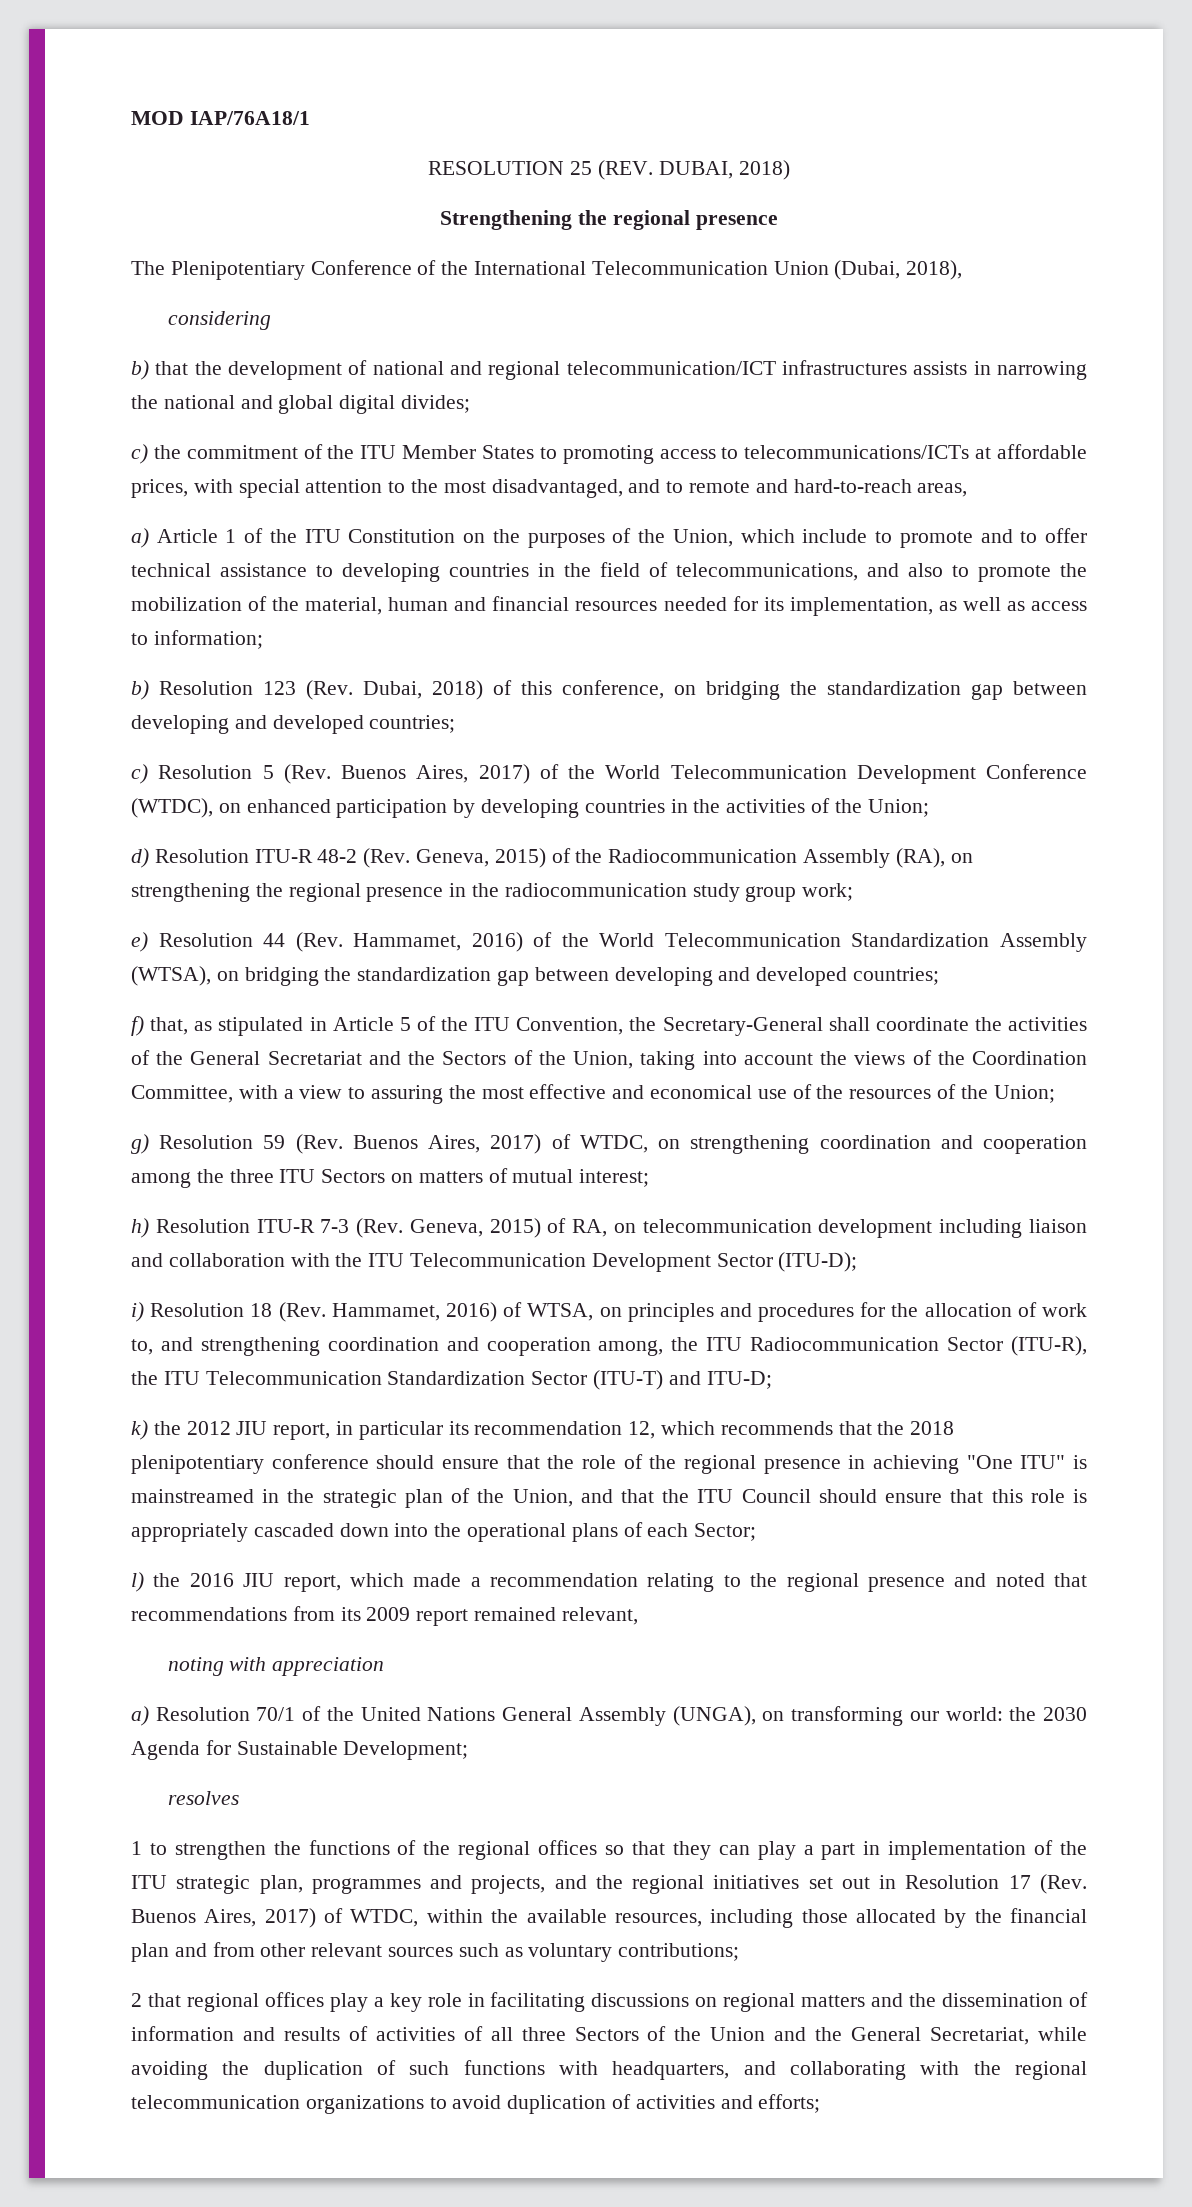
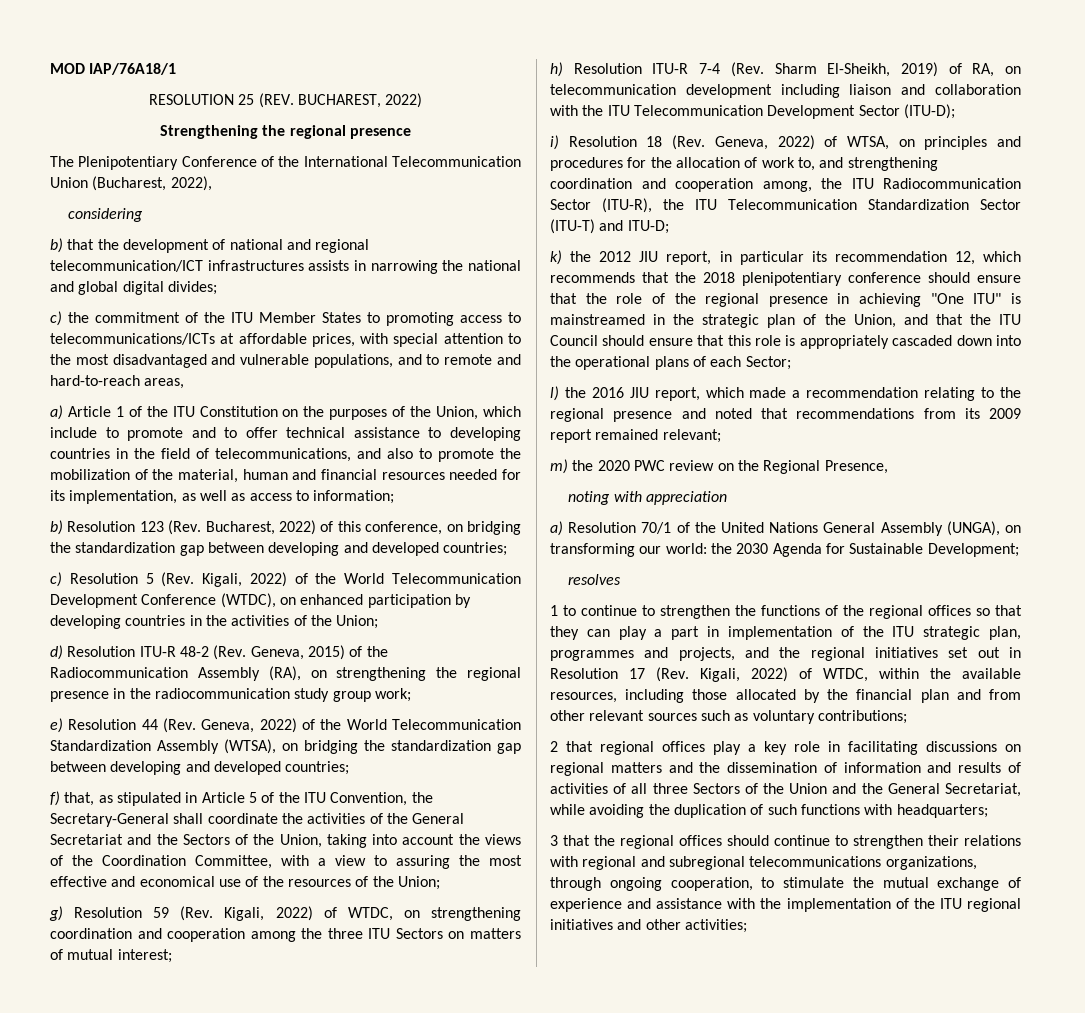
- RESOLUTION 25 (REV. DUBAI, 2018)
+ RESOLUTION 25 (REV. BUCHAREST, 2022)
- The Plenipotentiary Conference of the International Telecommunication Union (Dubai, 2018),
+ The Plenipotentiary Conference of the International Telecommunication Union (Bucharest, 2022),
- c) the commitment of the ITU Member States to promoting access to telecommunications/ICTs at affordable prices, with special attention to the most disadvantaged, and to remote and hard-to-reach areas,
+ c) the commitment of the ITU Member States to promoting access to telecommunications/ICTs at affordable prices, with special attention to the most disadvantaged and vulnerable populations, and to remote and hard-to-reach areas,
- b) Resolution 123 (Rev. Dubai, 2018) of this conference, on bridging the standardization gap between developing and developed countries;
+ b) Resolution 123 (Rev. Bucharest, 2022) of this conference, on bridging the standardization gap between developing and developed countries;
- c) Resolution 5 (Rev. Buenos Aires, 2017) of the World Telecommunication Development Conference (WTDC), on enhanced participation by developing countries in the activities of the Union;
+ c) Resolution 5 (Rev. Kigali, 2022) of the World Telecommunication Development Conference (WTDC), on enhanced participation by developing countries in the activities of the Union;
- e) Resolution 44 (Rev. Hammamet, 2016) of the World Telecommunication Standardization Assembly (WTSA), on bridging the standardization gap between developing and developed countries;
+ e) Resolution 44 (Rev. Geneva, 2022) of the World Telecommunication Standardization Assembly (WTSA), on bridging the standardization gap between developing and developed countries;
- g) Resolution 59 (Rev. Buenos Aires, 2017) of WTDC, on strengthening coordination and cooperation among the three ITU Sectors on matters of mutual interest;
+ g) Resolution 59 (Rev. Kigali, 2022) of WTDC, on strengthening coordination and cooperation among the three ITU Sectors on matters of mutual interest;
- h) Resolution ITU-R 7-3 (Rev. Geneva, 2015) of RA, on telecommunication development including liaison and collaboration with the ITU Telecommunication Development Sector (ITU-D);
+ h) Resolution ITU-R 7-4 (Rev. Sharm El-Sheikh, 2019) of RA, on telecommunication development including liaison and collaboration with the ITU Telecommunication Development Sector (ITU-D);
- i) Resolution 18 (Rev. Hammamet, 2016) of WTSA, on principles and procedures for the allocation of work to, and strengthening coordination and cooperation among, the ITU Radiocommunication Sector (ITU-R), the ITU Telecommunication Standardization Sector (ITU-T) and ITU-D;
+ i) Resolution 18 (Rev. Geneva, 2022) of WTSA, on principles and procedures for the allocation of work to, and strengthening coordination and cooperation among, the ITU Radiocommunication Sector (ITU-R), the ITU Telecommunication Standardization Sector (ITU-T) and ITU-D;
- l) the 2016 JIU report, which made a recommendation relating to the regional presence and noted that recommendations from its 2009 report remained relevant,
+ l) the 2016 JIU report, which made a recommendation relating to the regional presence and noted that recommendations from its 2009 report remained relevant;
+ m) the 2020 PWC review on the Regional Presence,
- 1 to strengthen the functions of the regional offices so that they can play a part in implementation of the ITU strategic plan, programmes and projects, and the regional initiatives set out in Resolution 17 (Rev. Buenos Aires, 2017) of WTDC, within the available resources, including those allocated by the financial plan and from other relevant sources such as voluntary contributions;
+ 1 to continue to strengthen the functions of the regional offices so that they can play a part in implementation of the ITU strategic plan, programmes and projects, and the regional initiatives set out in Resolution 17 (Rev. Kigali, 2022) of WTDC, within the available resources, including those allocated by the financial plan and from other relevant sources such as voluntary contributions;
- 2 that regional offices play a key role in facilitating discussions on regional matters and the dissemination of information and results of activities of all three Sectors of the Union and the General Secretariat, while avoiding the duplication of such functions with headquarters, and collaborating with the regional telecommunication organizations to avoid duplication of activities and efforts;
+ 2 that regional offices play a key role in facilitating discussions on regional matters and the dissemination of information and results of activities of all three Sectors of the Union and the General Secretariat, while avoiding the duplication of such functions with headquarters;
+ 3 that the regional offices should continue to strengthen their relations with regional and subregional telecommunications organizations, through ongoing cooperation, to stimulate the mutual exchange of experience and assistance with the implementation of the ITU regional initiatives and other activities;

